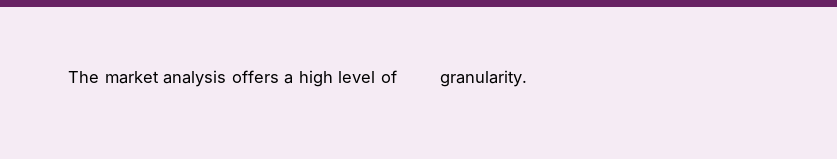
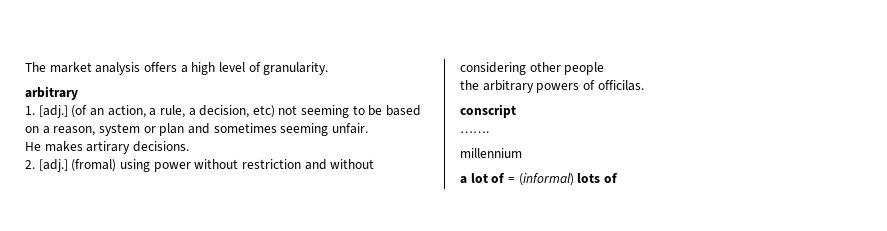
  The market analysis offers a high level of granularity.
+ arbitrary
+ 1. [adj.] (of an action, a rule, a decision, etc) not seeming to be based on a reason, system or plan and sometimes seeming unfair.
+ He makes artirary decisions.
+ 2. [adj.] (fromal) using power without restriction and without considering other people
+ the arbitrary powers of officilas.
+ conscript
+ …….
+ millennium
+ a lot of = (informal) lots of

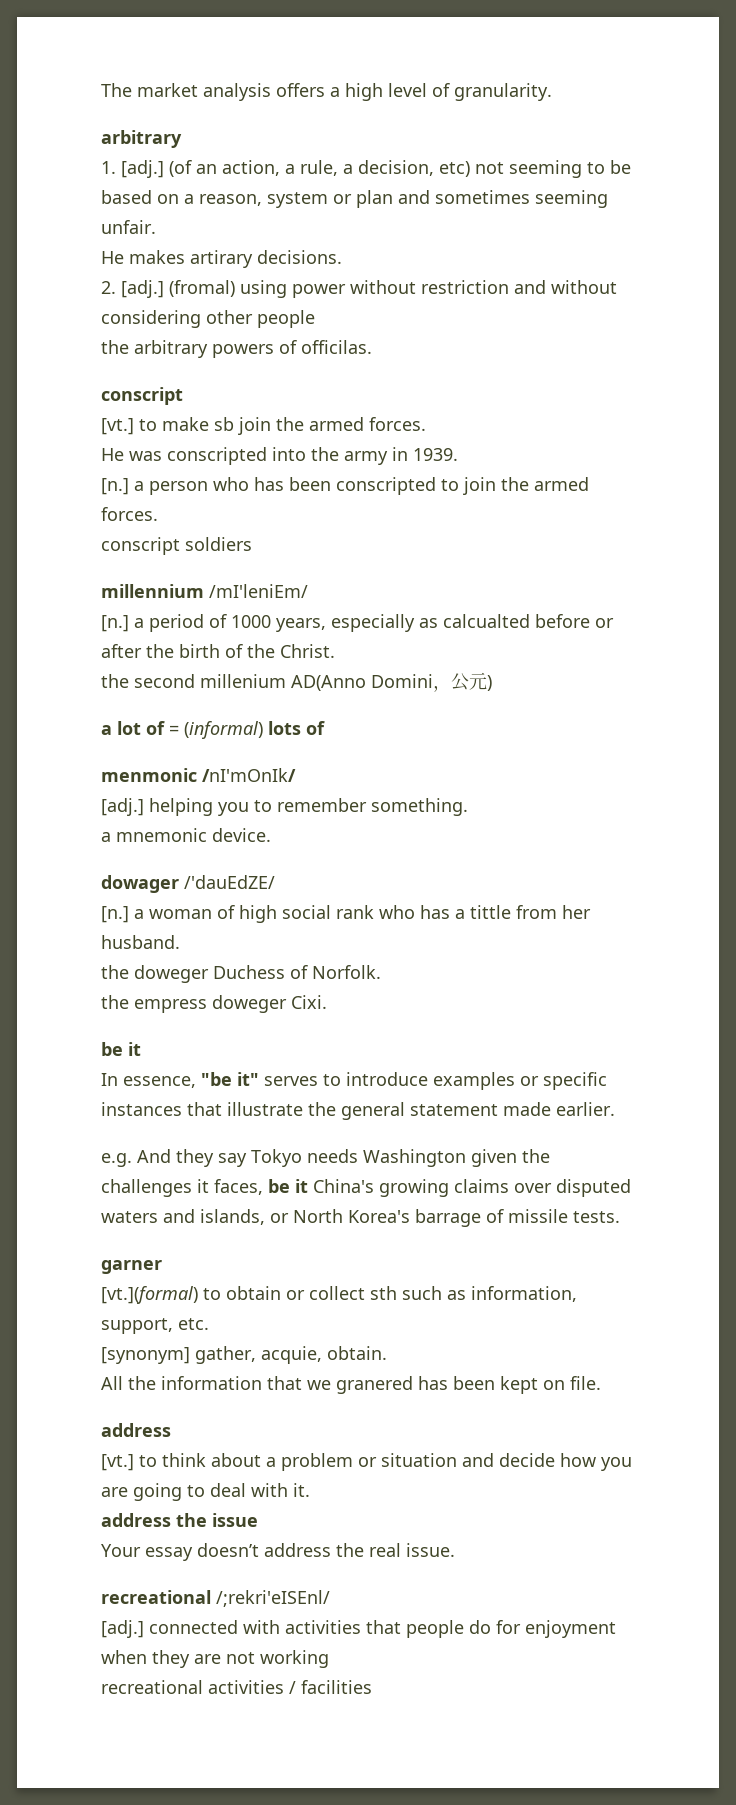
- …….
- millennium
+ [vt.] to make sb join the armed forces.
+ He was conscripted into the army in 1939.
+ [n.] a person who has been conscripted to join the armed forces.
+ conscript soldiers
+ millennium /mI'leniEm/
+ [n.] a period of 1000 years, especially as calcualted before or after the birth of the Christ.
+ the second millenium AD(Anno Domini，公元)
+ menmonic /nI'mOnIk/
+ [adj.] helping you to remember something.
+ a mnemonic device.
+ dowager /'dauEdZE/
+ [n.] a woman of high social rank who has a tittle from her husband.
+ the doweger Duchess of Norfolk.
+ the empress doweger Cixi.
+ be it
+ In essence, "be it" serves to introduce examples or specific instances that illustrate the general statement made earlier.
+ e.g. And they say Tokyo needs Washington given the challenges it faces, be it China's growing claims over disputed waters and islands, or North Korea's barrage of missile tests.
+ garner
+ [vt.](formal) to obtain or collect sth such as information, support, etc.
+ [synonym] gather, acquie, obtain.
+ All the information that we granered has been kept on file.
+ address
+ [vt.] to think about a problem or situation and decide how you are going to deal with it.
+ address the issue
+ Your essay doesn’t address the real issue.
+ recreational /;rekri'eISEnl/
+ [adj.] connected with activities that people do for enjoyment when they are not working
+ recreational activities / facilities

